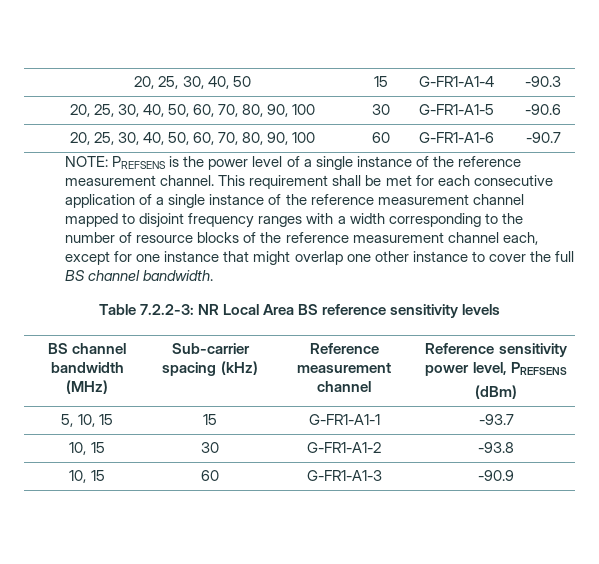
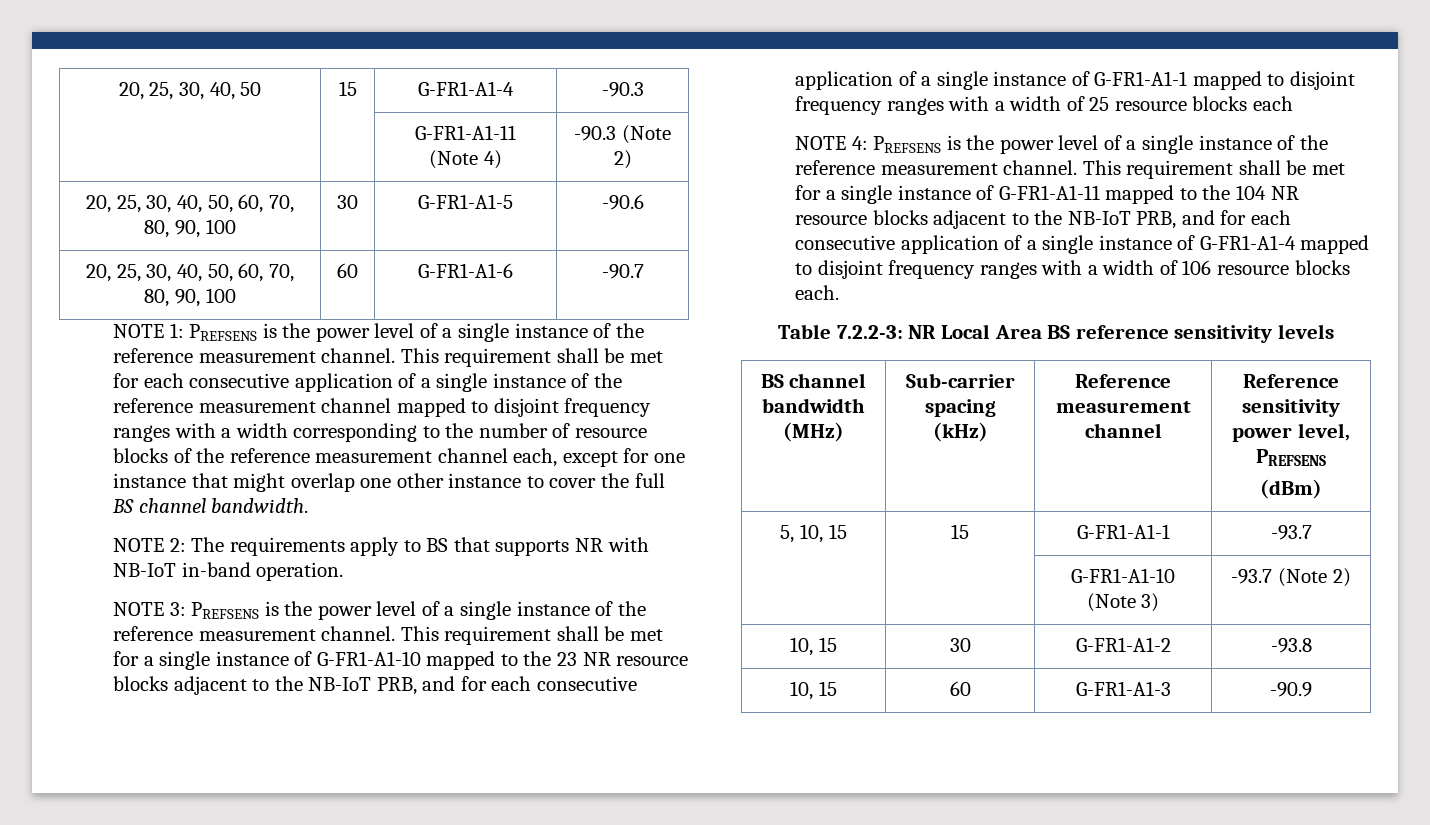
+ | | G-FR1-A1-11 (Note 4) | -90.3 (Note 2)
- NOTE: PREFSENS is the power level of a single instance of the reference measurement channel.
+ NOTE 1: PREFSENS is the power level of a single instance of the reference measurement channel.
+ NOTE 2: The requirements apply to BS that supports NR with NB-IoT in-band operation.
+ NOTE 3: PREFSENS is the power level of a single instance of the reference measurement channel. This requirement shall be met for a single instance of G-FR1-A1-10 mapped to the 23 NR resource blocks adjacent to the NB-IoT PRB, and for each consecutive application of a single instance of G-FR1-A1-1 mapped to disjoint frequency ranges with a width of 25 resource blocks each
+ NOTE 4: PREFSENS is the power level of a single instance of the reference measurement channel. This requirement shall be met for a single instance of G-FR1-A1-11 mapped to the 104 NR resource blocks adjacent to the NB-IoT PRB, and for each consecutive application of a single instance of G-FR1-A1-4 mapped to disjoint frequency ranges with a width of 106 resource blocks each.
+ | | G-FR1-A1-10 (Note 3) | -93.7 (Note 2)

